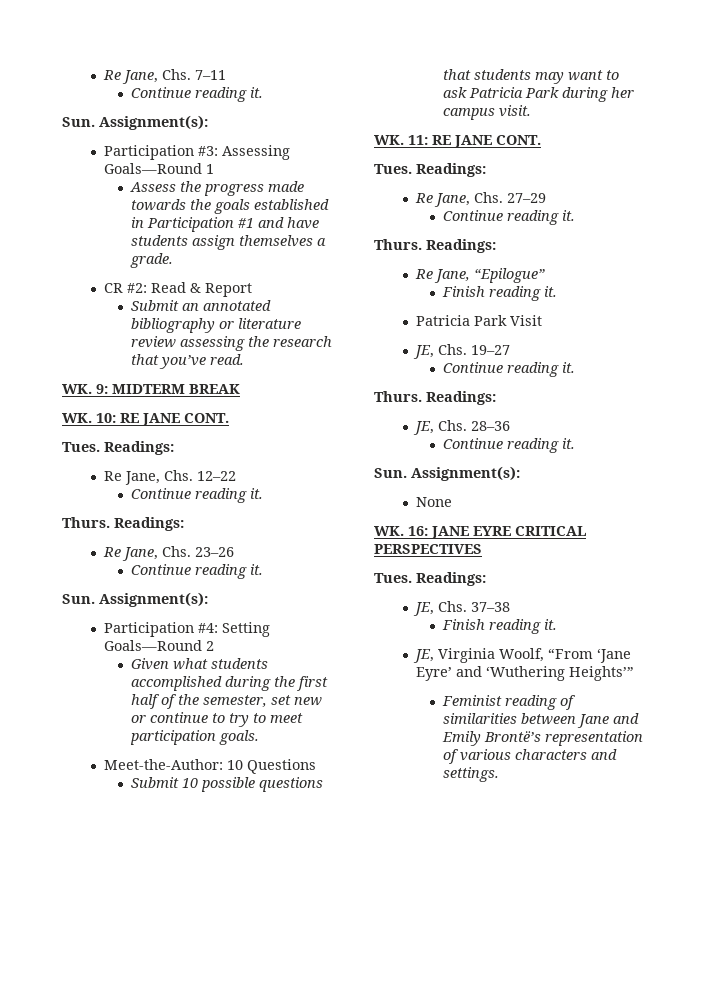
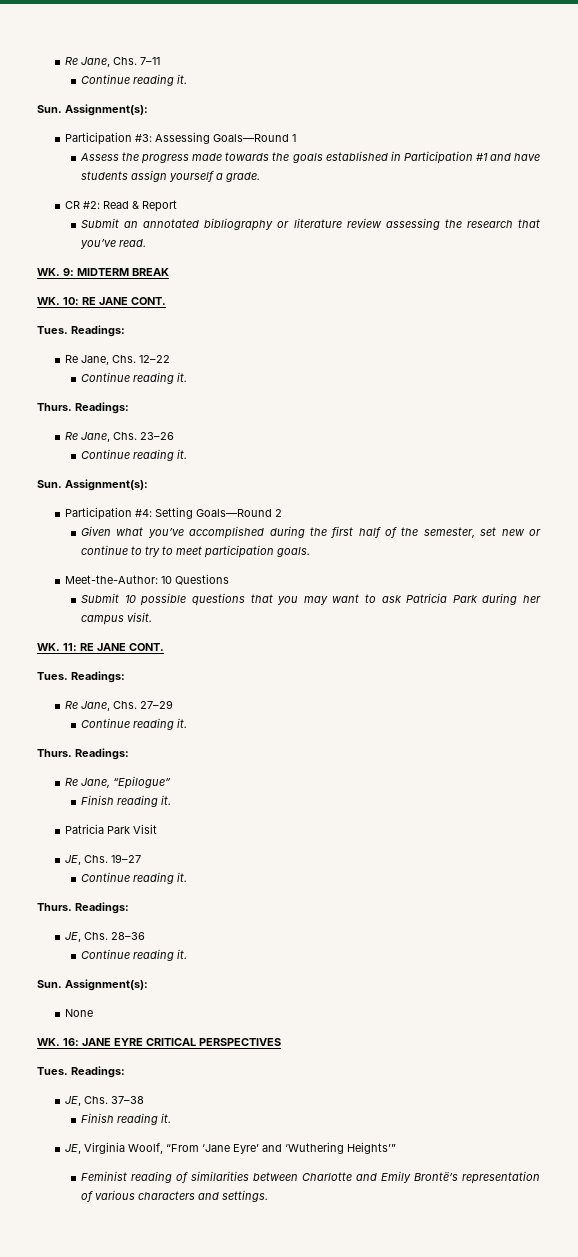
- Assess the progress made towards the goals established in Participation #1 and have students assign themselves a grade.
+ Assess the progress made towards the goals established in Participation #1 and have students assign yourself a grade.
- Given what students accomplished during the first half of the semester, set new or continue to try to meet participation goals.
+ Given what you’ve accomplished during the first half of the semester, set new or continue to try to meet participation goals.
- Submit 10 possible questions that students may want to ask Patricia Park during her campus visit.
+ Submit 10 possible questions that you may want to ask Patricia Park during her campus visit.
- Feminist reading of similarities between Jane and Emily Brontë’s representation of various characters and settings.
+ Feminist reading of similarities between Charlotte and Emily Brontë’s representation of various characters and settings.

